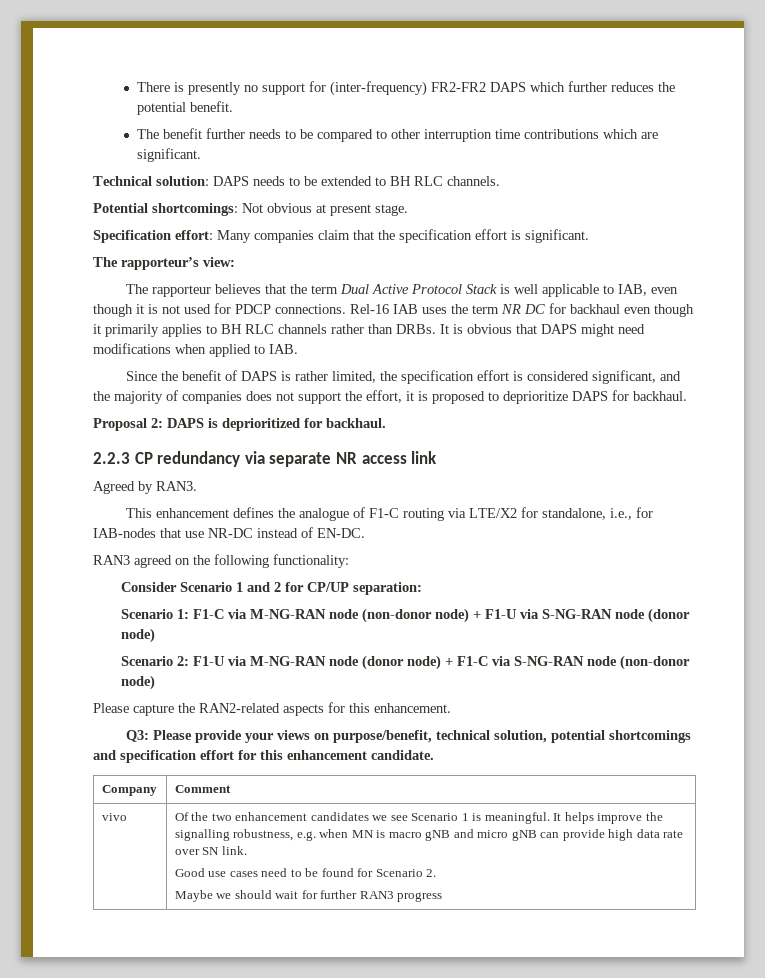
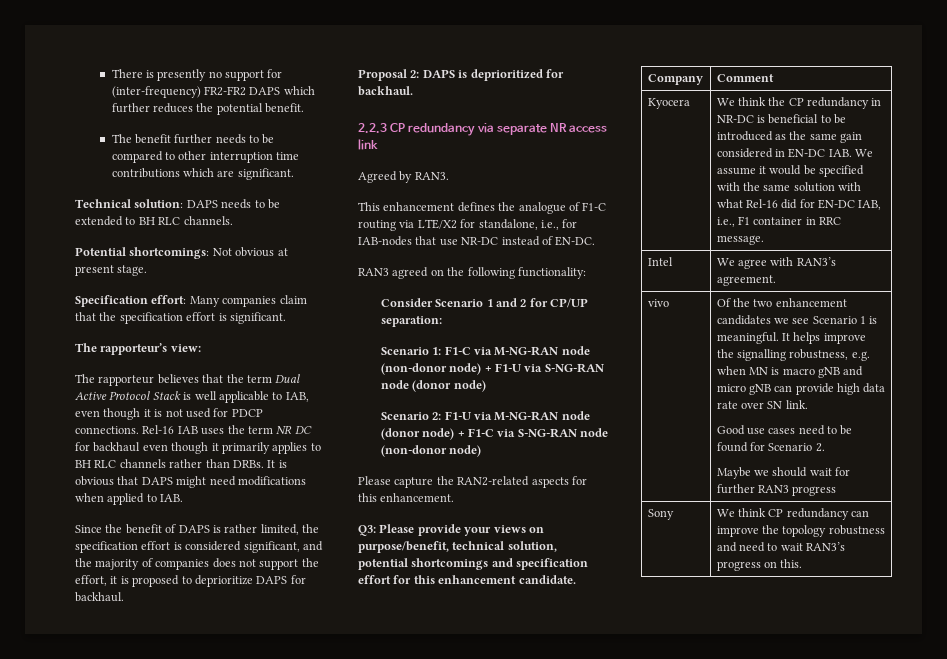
+ Kyocera | We think the CP redundancy in NR-DC is beneficial to be introduced as the same gain considered in EN-DC IAB. We assume it would be specified with the same solution with what Rel-16 did for EN-DC IAB, i.e., F1 container in RRC message.
+ Intel | We agree with RAN3’s agreement.
+ Sony | We think CP redundancy can improve the topology robustness and need to wait RAN3’s progress on this.

